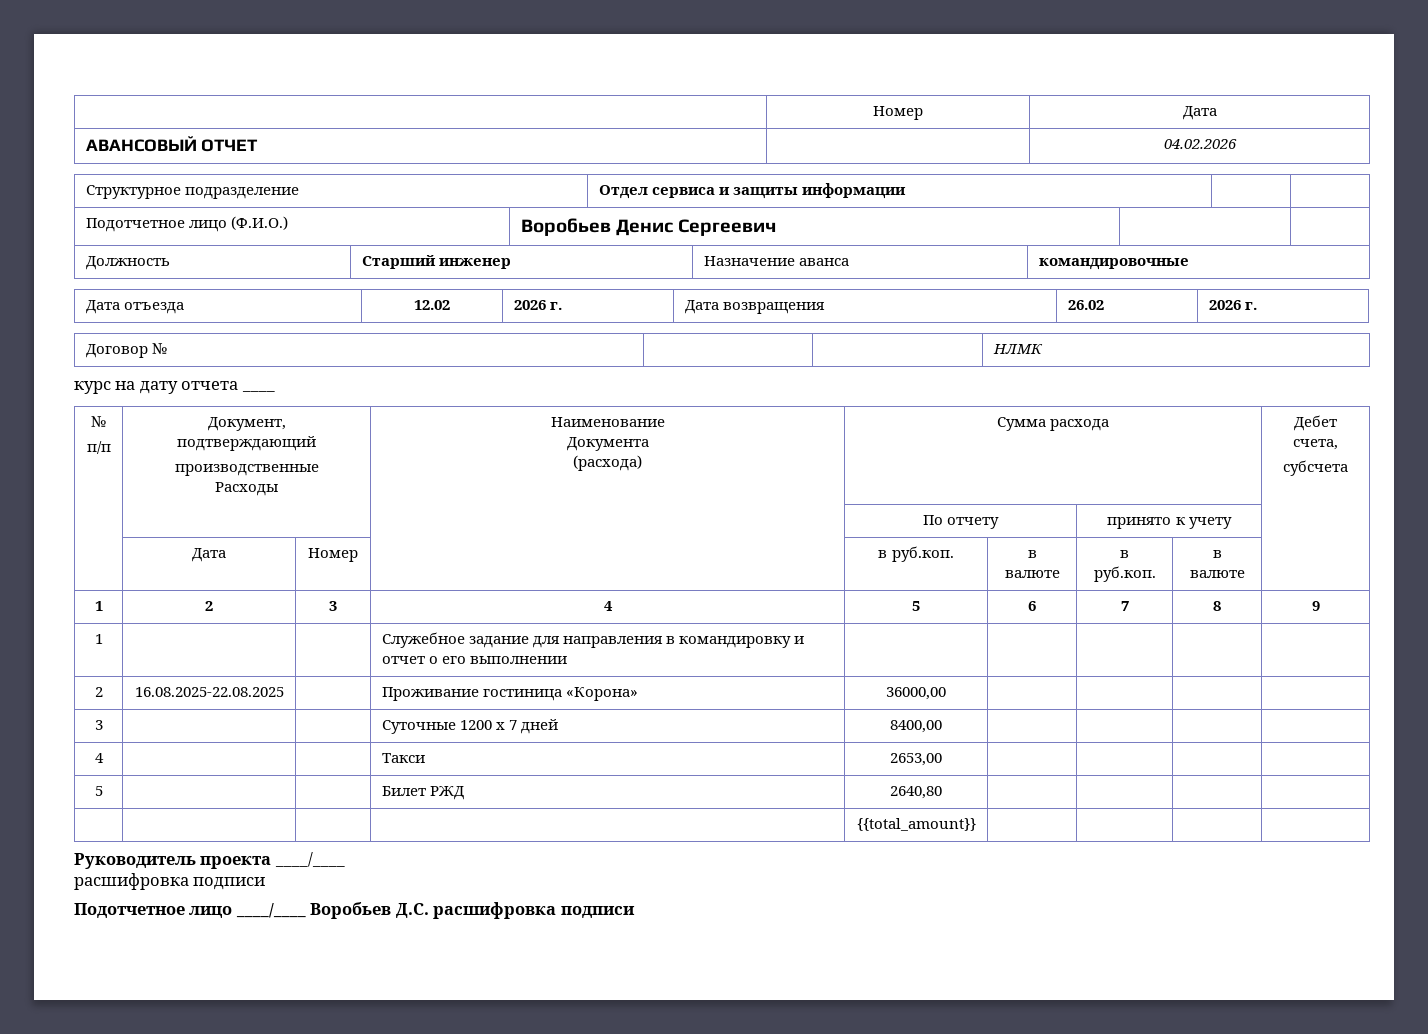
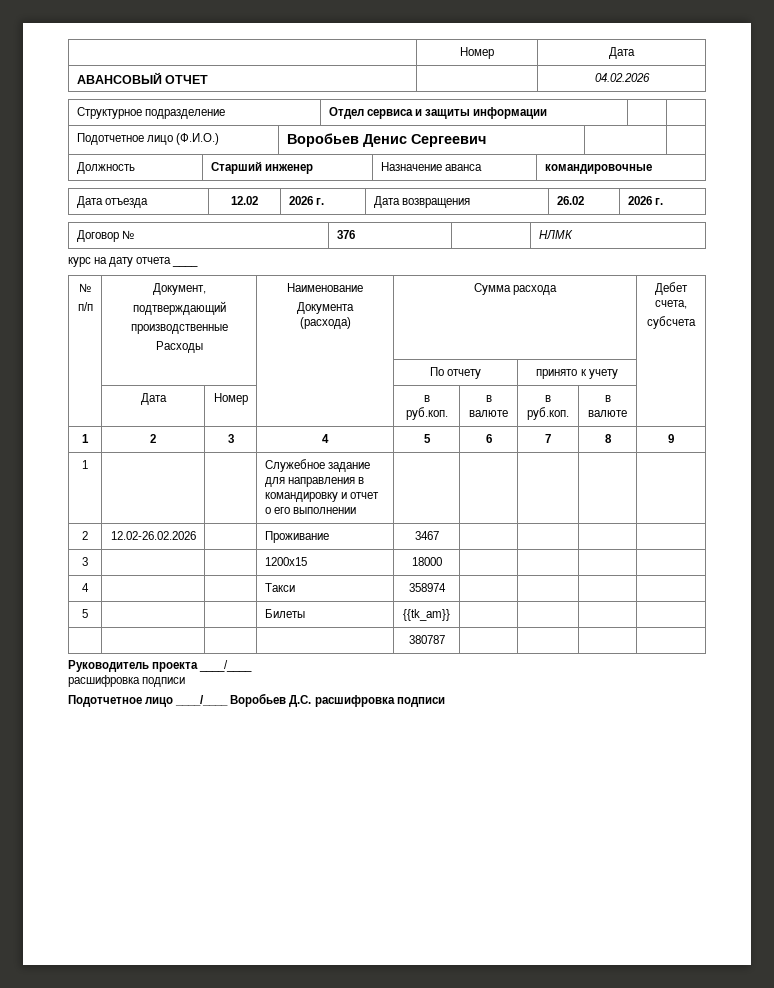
- Договор № | | | НЛМК
+ Договор № | 376 | | НЛМК
- 2 | 16.08.2025-22.08.2025 | | Проживание гостиница «Корона» | 36000,00 | | | |
- 3 | | | Суточные 1200 х 7 дней | 8400,00 | | | |
+ 2 | 12.02-26.02.2026 | | Проживание | 3467 | | | |
+ 3 | | | 1200x15 | 18000 | | | |
- 4 | | | Такси | 2653,00 | | | |
+ 4 | | | Такси | 358974 | | | |
- 5 | | | Билет РЖД | 2640,80 | | | |
- | | | | {{total_amount}} | | | |
+ 5 | | | Билеты | {{tk_am}} | | | |
+ | | | | 380787 | | | |

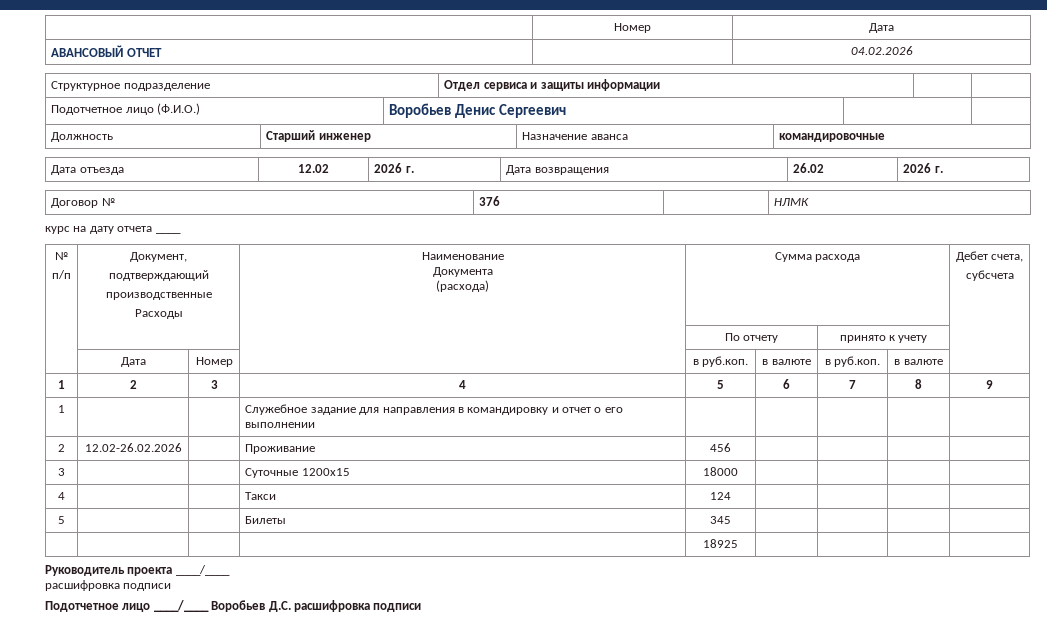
- 2 | 12.02-26.02.2026 | | Проживание | 3467 | | | |
+ 2 | 12.02-26.02.2026 | | Проживание | 456 | | | |
- 3 | | | 1200x15 | 18000 | | | |
+ 3 | | | Суточные 1200x15 | 18000 | | | |
- 4 | | | Такси | 358974 | | | |
+ 4 | | | Такси | 124 | | | |
- 5 | | | Билеты | {{tk_am}} | | | |
- | | | | 380787 | | | |
+ 5 | | | Билеты | 345 | | | |
+ | | | | 18925 | | | |

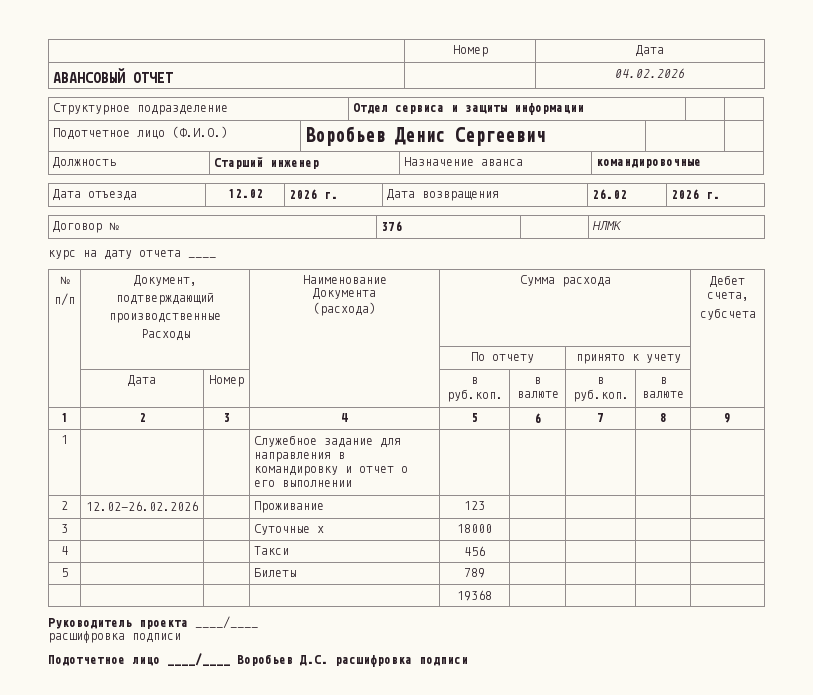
- 2 | 12.02-26.02.2026 | | Проживание | 456 | | | |
+ 2 | 12.02-26.02.2026 | | Проживание | 123 | | | |
- 3 | | | Суточные 1200x15 | 18000 | | | |
+ 3 | | | Суточные x | 18000 | | | |
- 4 | | | Такси | 124 | | | |
+ 4 | | | Такси | 456 | | | |
- 5 | | | Билеты | 345 | | | |
- | | | | 18925 | | | |
+ 5 | | | Билеты | 789 | | | |
+ | | | | 19368 | | | |

